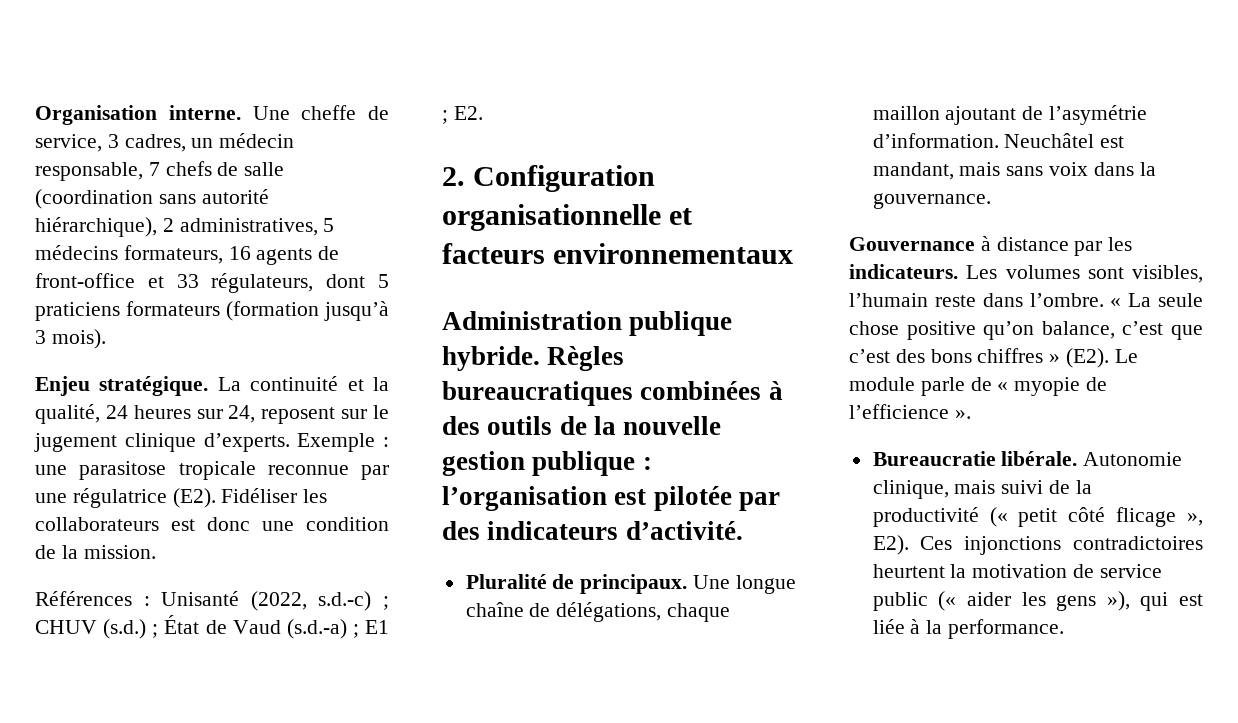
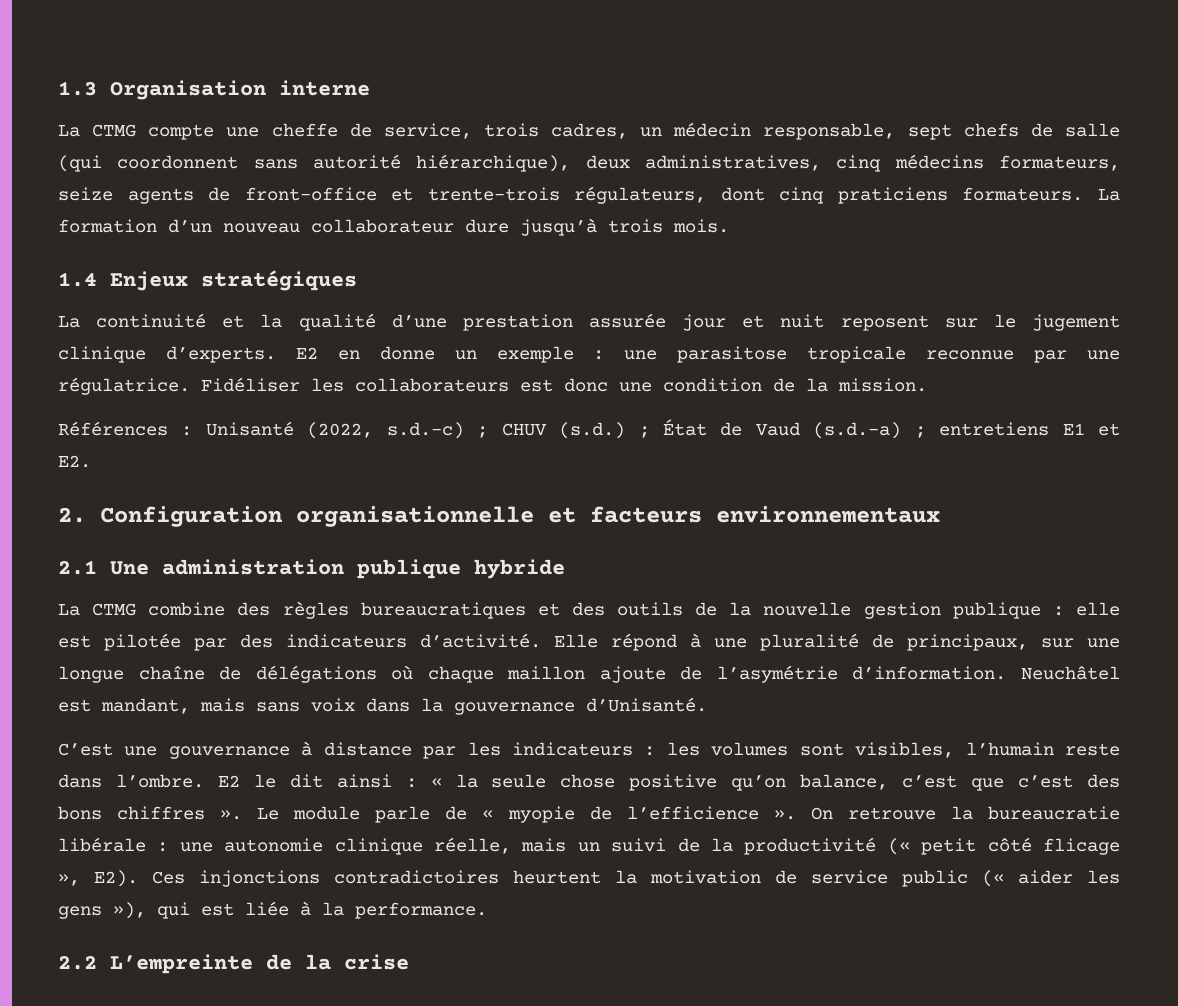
- Organisation interne. Une cheffe de service, 3 cadres, un médecin responsable, 7 chefs de salle (coordination sans autorité hiérarchique), 2 administratives, 5 médecins formateurs, 16 agents de front-office et 33 régulateurs, dont 5 praticiens formateurs (formation jusqu’à 3 mois).
- Enjeu stratégique. La continuité et la qualité, 24 heures sur 24, reposent sur le jugement clinique d’experts.
+ 1.3 Organisation interne
+ La CTMG compte une cheffe de service, trois cadres, un médecin responsable, sept chefs de salle (qui coordonnent sans autorité hiérarchique), deux administratives, cinq médecins formateurs, seize agents de front-office et trente-trois régulateurs, dont cinq praticiens formateurs. La formation d’un nouveau collaborateur dure jusqu’à trois mois.
+ 1.4 Enjeux stratégiques
+ La continuité et la qualité d’une prestation assurée jour et nuit reposent sur le jugement clinique d’experts.
- Exemple : une parasitose tropicale reconnue par une régulatrice (E2). Fidéliser les collaborateurs est donc une condition de la mission.
+ E2 en donne un exemple : une parasitose tropicale reconnue par une régulatrice. Fidéliser les collaborateurs est donc une condition de la mission.
- Références : Unisanté (2022, s.d.-c) ; CHUV (s.d.) ; État de Vaud (s.d.-a) ; E1 ; E2.
+ Références : Unisanté (2022, s.d.-c) ; CHUV (s.d.) ; État de Vaud (s.d.-a) ; entretiens E1 et E2.
- Administration publique hybride. Règles bureaucratiques combinées à des outils de la nouvelle gestion publique : l’organisation est pilotée par des indicateurs d’activité.
- Pluralité de principaux. Une longue chaîne de délégations, chaque maillon ajoutant de l’asymétrie d’information.
+ 2.1 Une administration publique hybride
+ La CTMG combine des règles bureaucratiques et des outils de la nouvelle gestion publique : elle est pilotée par des indicateurs d’activité. Elle répond à une pluralité de principaux, sur une longue chaîne de délégations où chaque maillon ajoute de l’asymétrie d’information.
- Neuchâtel est mandant, mais sans voix dans la gouvernance.
- Gouvernance à distance par les indicateurs. Les volumes sont visibles, l’humain reste dans l’ombre.
+ Neuchâtel est mandant, mais sans voix dans la gouvernance d’Unisanté.
+ C’est une gouvernance à distance par les indicateurs : les volumes sont visibles, l’humain reste dans l’ombre.
- « La seule chose positive qu’on balance, c’est que c’est des bons chiffres » (E2). Le module parle de « myopie de l’efficience ».
- Bureaucratie libérale. Autonomie clinique, mais suivi de la productivité (« petit côté flicage », E2). Ces injonctions contradictoires heurtent la motivation de service public (« aider les gens »), qui est liée à la performance.
+ E2 le dit ainsi : « la seule chose positive qu’on balance, c’est que c’est des bons chiffres ». Le module parle de « myopie de l’efficience ». On retrouve la bureaucratie libérale : une autonomie clinique réelle, mais un suivi de la productivité (« petit côté flicage », E2). Ces injonctions contradictoires heurtent la motivation de service public (« aider les gens »), qui est liée à la performance.
+ 2.2 L’empreinte de la crise

